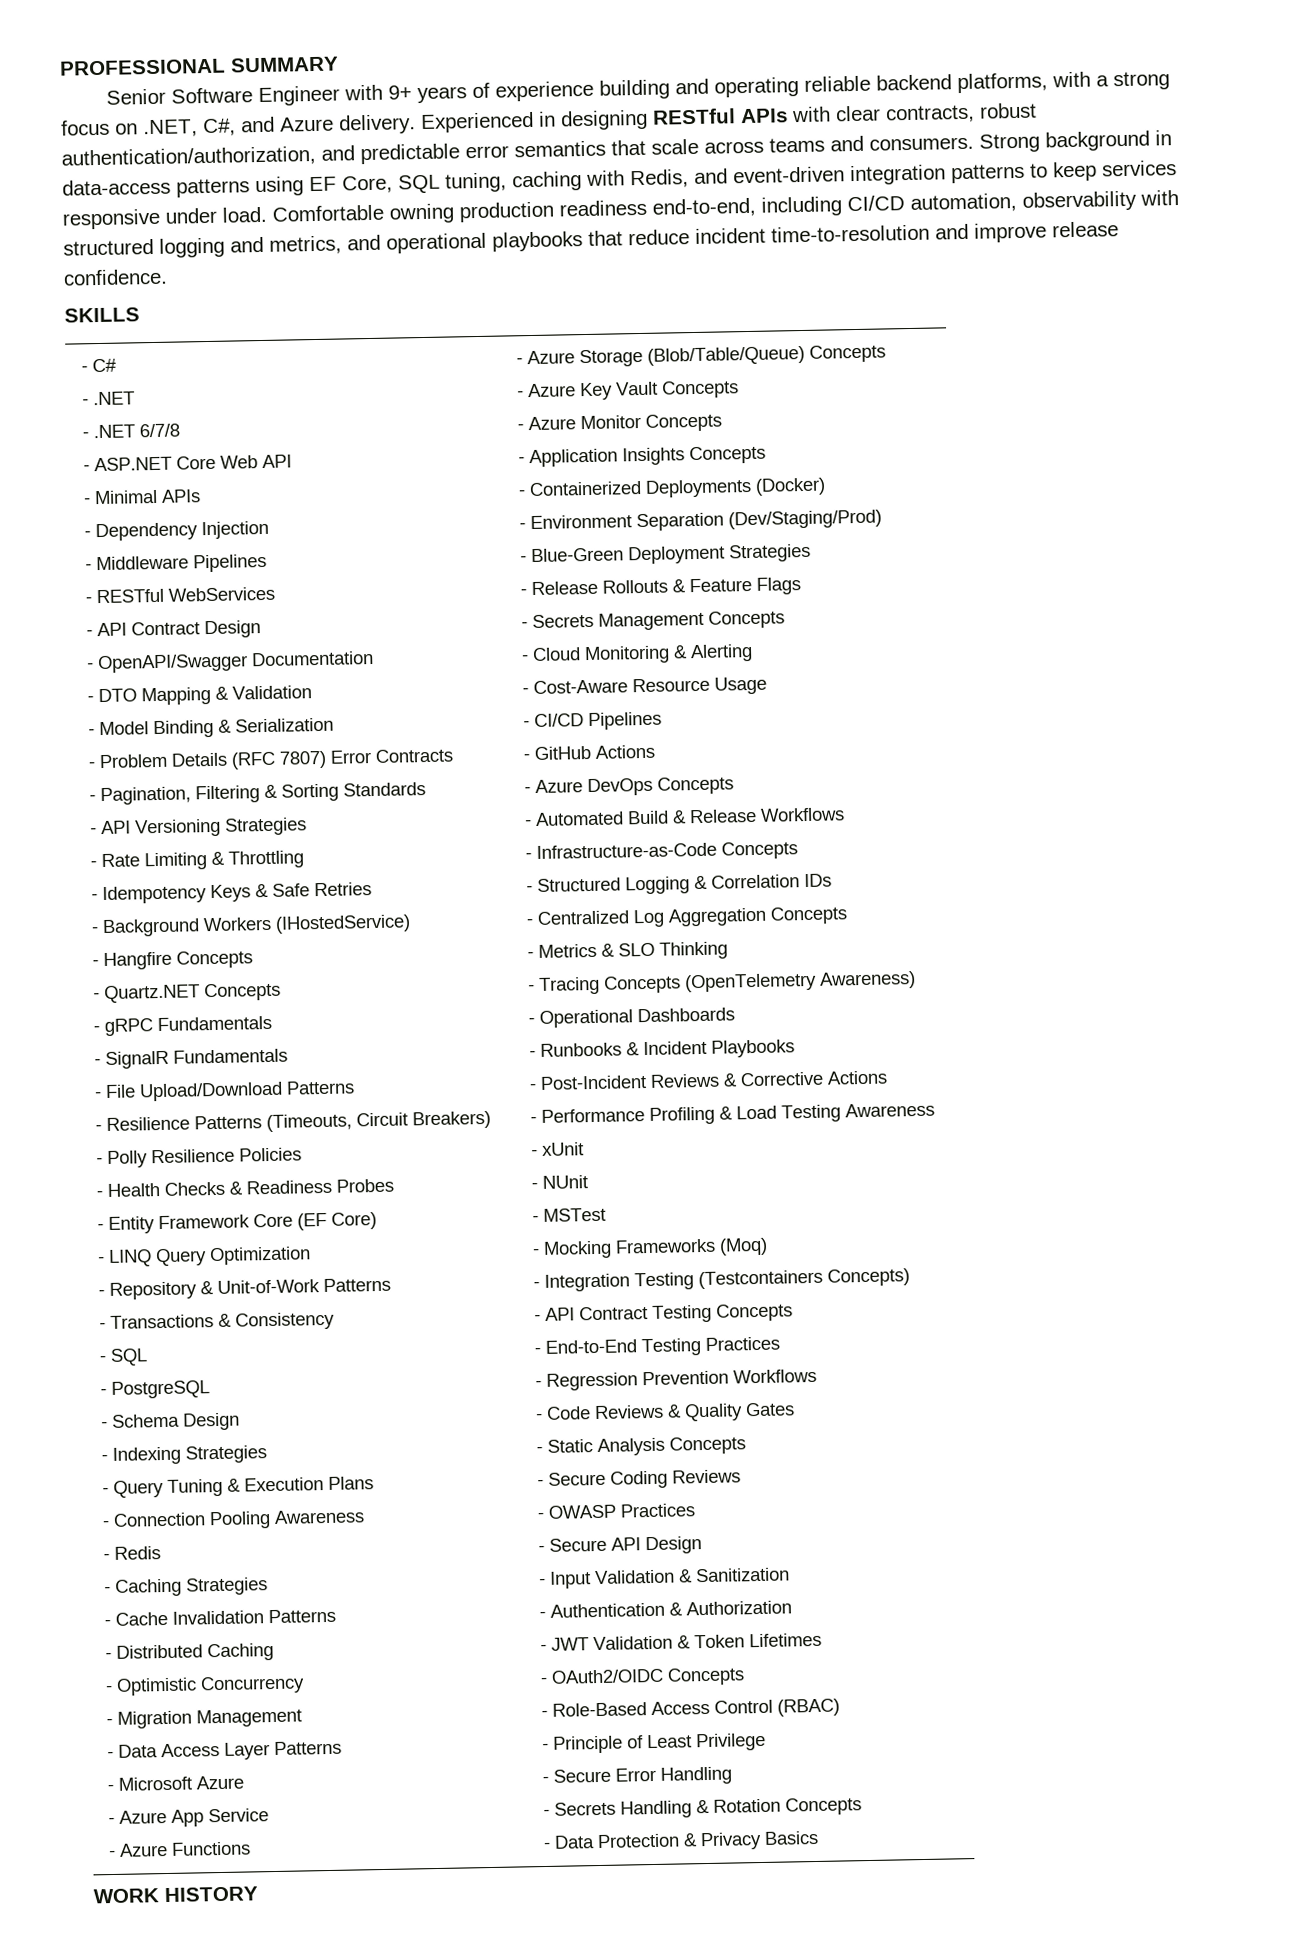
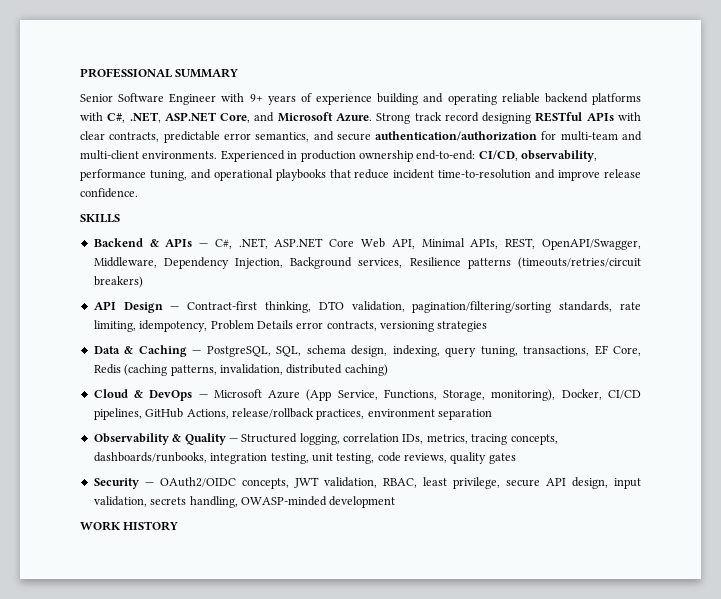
- Senior Software Engineer with 9+ years of experience building and operating reliable backend platforms, with a strong focus on .NET, C#, and Azure delivery. Experienced in designing RESTful APIs with clear contracts, robust authentication/authorization, and predictable error semantics that scale across teams and consumers. Strong background in data-access patterns using EF Core, SQL tuning, caching with Redis, and event-driven integration patterns to keep services responsive under load. Comfortable owning production readiness end-to-end, including CI/CD automation, observability with structured logging and metrics, and operational playbooks that reduce incident time-to-resolution and improve release confidence.
+ Senior Software Engineer with 9+ years of experience building and operating reliable backend platforms with C#, .NET, ASP.NET Core, and Microsoft Azure. Strong track record designing RESTful APIs with clear contracts, predictable error semantics, and secure authentication/authorization for multi-team and multi-client environments. Experienced in production ownership end-to-end: CI/CD, observability, performance tuning, and operational playbooks that reduce incident time-to-resolution and improve release confidence.
- - C#
- - .NET
- - .NET 6/7/8
- - ASP.NET Core Web API
- - Minimal APIs
- - Dependency Injection
- - Middleware Pipelines
- - RESTful WebServices
- - API Contract Design
- - OpenAPI/Swagger Documentation
- - DTO Mapping & Validation
- - Model Binding & Serialization
- - Problem Details (RFC 7807) Error Contracts
- - Pagination, Filtering & Sorting Standards
- - API Versioning Strategies
- - Rate Limiting & Throttling
- - Idempotency Keys & Safe Retries
- - Background Workers (IHostedService)
- - Hangfire Concepts
- - Quartz.NET Concepts
- - gRPC Fundamentals
- - SignalR Fundamentals
- - File Upload/Download Patterns
- - Resilience Patterns (Timeouts, Circuit Breakers)
- - Polly Resilience Policies
- - Health Checks & Readiness Probes
- - Entity Framework Core (EF Core)
- - LINQ Query Optimization
- - Repository & Unit-of-Work Patterns
- - Transactions & Consistency
- - SQL
- - PostgreSQL
- - Schema Design
- - Indexing Strategies
- - Query Tuning & Execution Plans
- - Connection Pooling Awareness
- - Redis
- - Caching Strategies
- - Cache Invalidation Patterns
- - Distributed Caching
- - Optimistic Concurrency
- - Migration Management
- - Data Access Layer Patterns
- - Microsoft Azure
- - Azure App Service
- - Azure Functions | - Azure Storage (Blob/Table/Queue) Concepts
- - Azure Key Vault Concepts
- - Azure Monitor Concepts
- - Application Insights Concepts
- - Containerized Deployments (Docker)
- - Environment Separation (Dev/Staging/Prod)
- - Blue-Green Deployment Strategies
- - Release Rollouts & Feature Flags
- - Secrets Management Concepts
- - Cloud Monitoring & Alerting
- - Cost-Aware Resource Usage
- - CI/CD Pipelines
- - GitHub Actions
- - Azure DevOps Concepts
- - Automated Build & Release Workflows
- - Infrastructure-as-Code Concepts
- - Structured Logging & Correlation IDs
- - Centralized Log Aggregation Concepts
- - Metrics & SLO Thinking
- - Tracing Concepts (OpenTelemetry Awareness)
- - Operational Dashboards
- - Runbooks & Incident Playbooks
- - Post-Incident Reviews & Corrective Actions
- - Performance Profiling & Load Testing Awareness
- - xUnit
- - NUnit
- - MSTest
- - Mocking Frameworks (Moq)
- - Integration Testing (Testcontainers Concepts)
- - API Contract Testing Concepts
- - End-to-End Testing Practices
- - Regression Prevention Workflows
- - Code Reviews & Quality Gates
- - Static Analysis Concepts
- - Secure Coding Reviews
- - OWASP Practices
- - Secure API Design
- - Input Validation & Sanitization
- - Authentication & Authorization
- - JWT Validation & Token Lifetimes
- - OAuth2/OIDC Concepts
- - Role-Based Access Control (RBAC)
- - Principle of Least Privilege
- - Secure Error Handling
- - Secrets Handling & Rotation Concepts
- - Data Protection & Privacy Basics
+ Backend & APIs — C#, .NET, ASP.NET Core Web API, Minimal APIs, REST, OpenAPI/Swagger, Middleware, Dependency Injection, Background services, Resilience patterns (timeouts/retries/circuit breakers)
+ API Design — Contract-first thinking, DTO validation, pagination/filtering/sorting standards, rate limiting, idempotency, Problem Details error contracts, versioning strategies
+ Data & Caching — PostgreSQL, SQL, schema design, indexing, query tuning, transactions, EF Core, Redis (caching patterns, invalidation, distributed caching)
+ Cloud & DevOps — Microsoft Azure (App Service, Functions, Storage, monitoring), Docker, CI/CD pipelines, GitHub Actions, release/rollback practices, environment separation
+ Observability & Quality — Structured logging, correlation IDs, metrics, tracing concepts, dashboards/runbooks, integration testing, unit testing, code reviews, quality gates
+ Security — OAuth2/OIDC concepts, JWT validation, RBAC, least privilege, secure API design, input validation, secrets handling, OWASP-minded development

